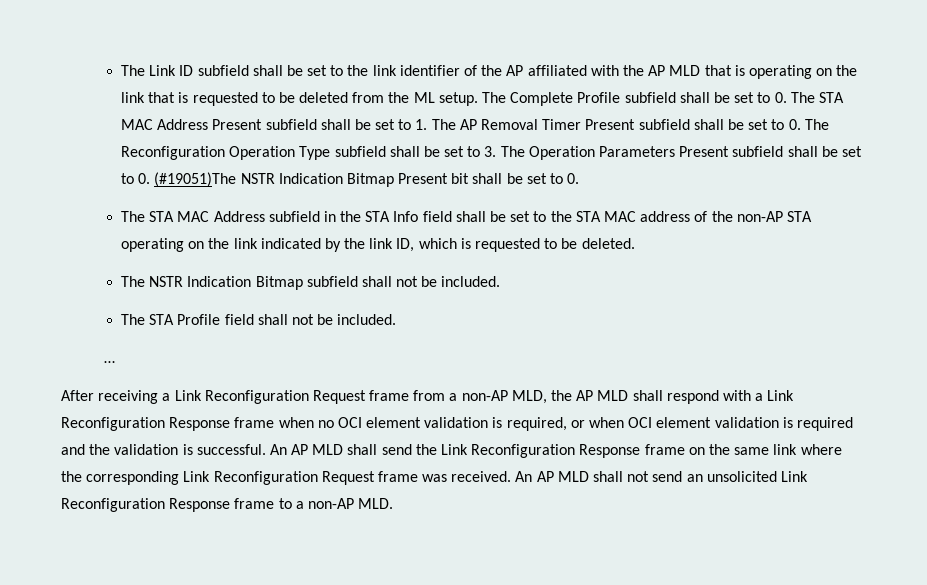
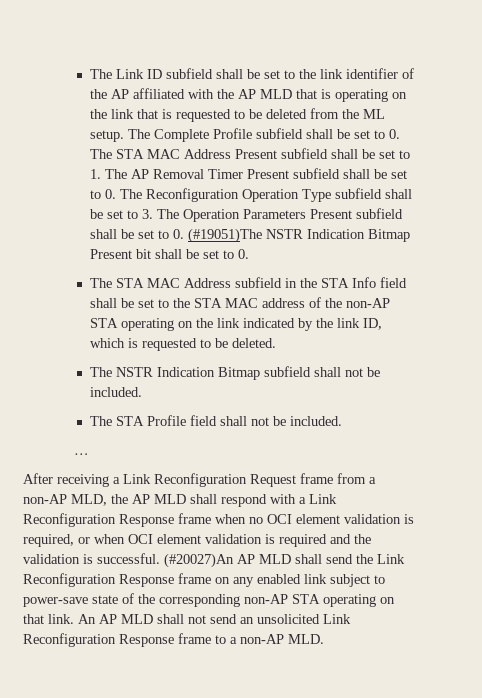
- An AP MLD shall send the Link Reconfiguration Response frame on the same link where the corresponding Link Reconfiguration Request frame was received.
+ (#20027)An AP MLD shall send the Link Reconfiguration Response frame on any enabled link subject to power-save state of the corresponding non-AP STA operating on that link.

